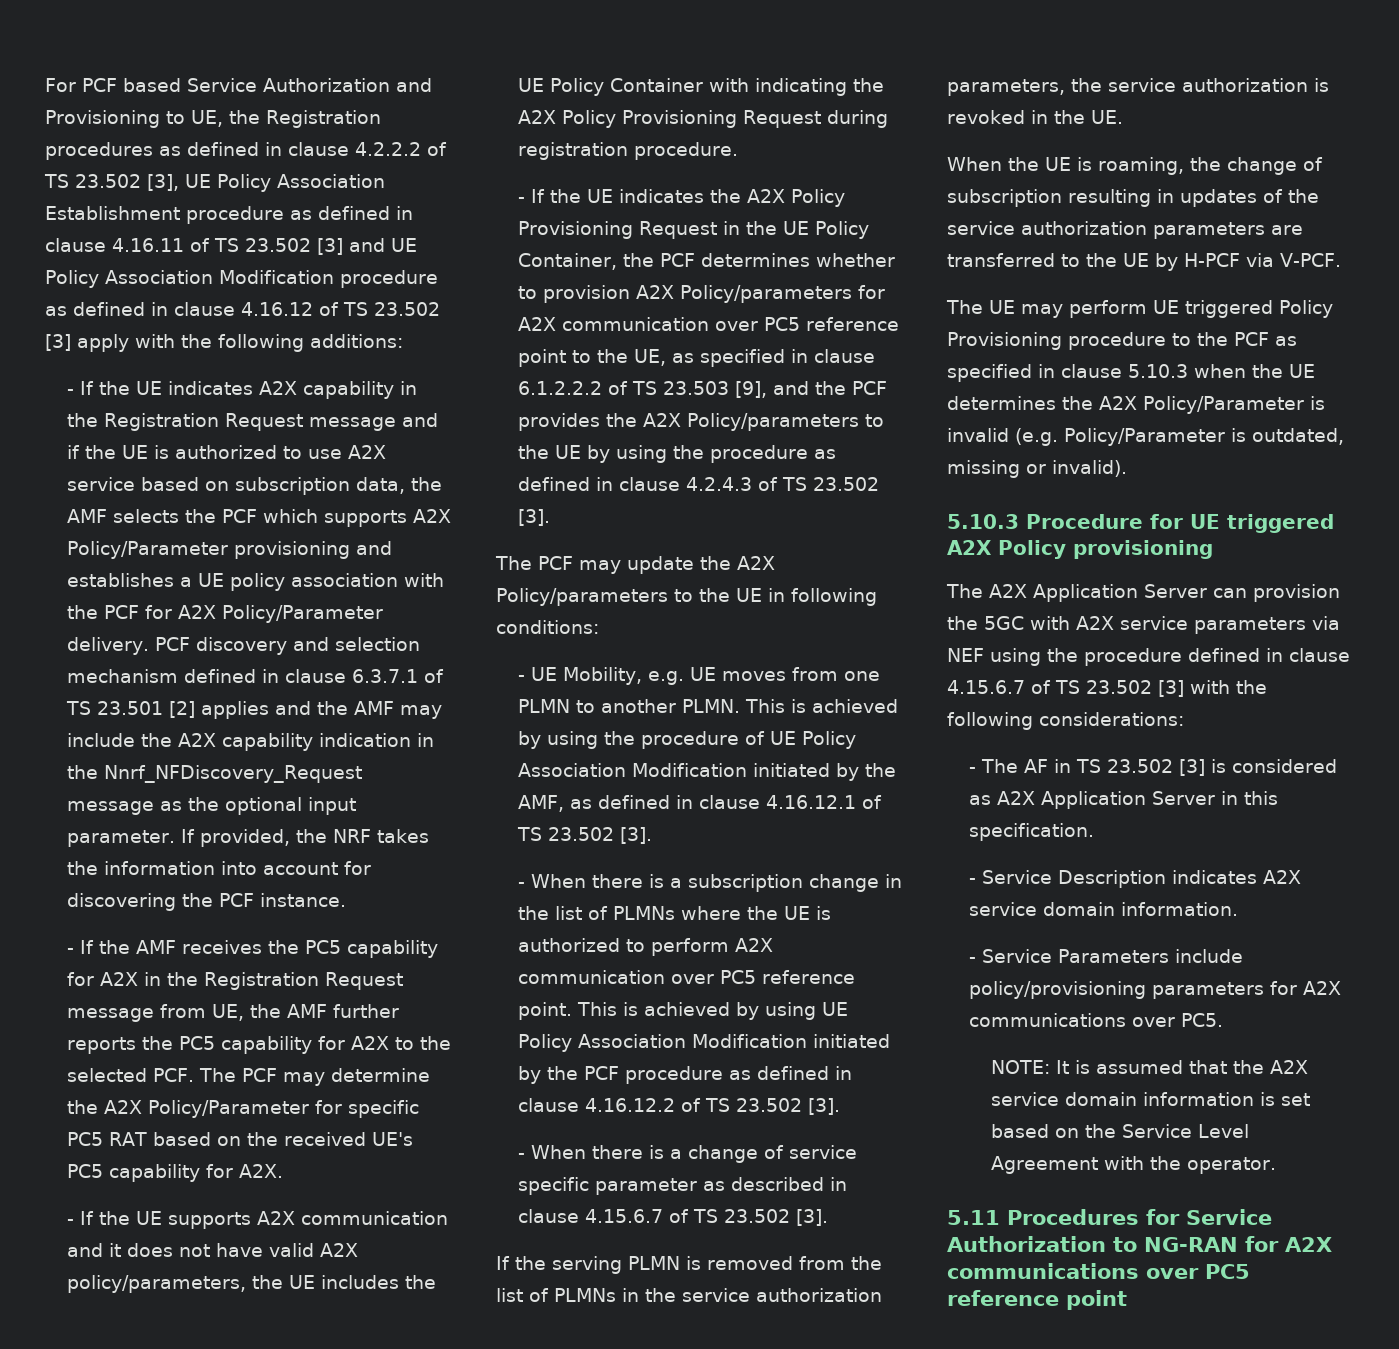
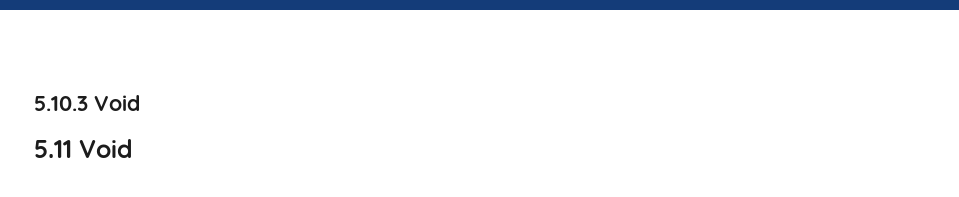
- For PCF based Service Authorization and Provisioning to UE, the Registration procedures as defined in clause 4.2.2.2 of TS 23.502 [3], UE Policy Association Establishment procedure as defined in clause 4.16.11 of TS 23.502 [3] and UE Policy Association Modification procedure as defined in clause 4.16.12 of TS 23.502 [3] apply with the following additions:
- - If the UE indicates A2X capability in the Registration Request message and if the UE is authorized to use A2X service based on subscription data, the AMF selects the PCF which supports A2X Policy/Parameter provisioning and establishes a UE policy association with the PCF for A2X Policy/Parameter delivery. PCF discovery and selection mechanism defined in clause 6.3.7.1 of TS 23.501 [2] applies and the AMF may include the A2X capability indication in the Nnrf_NFDiscovery_Request message as the optional input parameter. If provided, the NRF takes the information into account for discovering the PCF instance.
- - If the AMF receives the PC5 capability for A2X in the Registration Request message from UE, the AMF further reports the PC5 capability for A2X to the selected PCF. The PCF may determine the A2X Policy/Parameter for specific PC5 RAT based on the received UE's PC5 capability for A2X.
- - If the UE supports A2X communication and it does not have valid A2X policy/parameters, the UE includes the UE Policy Container with indicating the A2X Policy Provisioning Request during registration procedure.
- - If the UE indicates the A2X Policy Provisioning Request in the UE Policy Container, the PCF determines whether to provision A2X Policy/parameters for A2X communication over PC5 reference point to the UE, as specified in clause 6.1.2.2.2 of TS 23.503 [9], and the PCF provides the A2X Policy/parameters to the UE by using the procedure as defined in clause 4.2.4.3 of TS 23.502 [3].
- The PCF may update the A2X Policy/parameters to the UE in following conditions:
- - UE Mobility, e.g. UE moves from one PLMN to another PLMN. This is achieved by using the procedure of UE Policy Association Modification initiated by the AMF, as defined in clause 4.16.12.1 of TS 23.502 [3].
- - When there is a subscription change in the list of PLMNs where the UE is authorized to perform A2X communication over PC5 reference point. This is achieved by using UE Policy Association Modification initiated by the PCF procedure as defined in clause 4.16.12.2 of TS 23.502 [3].
- - When there is a change of service specific parameter as described in clause 4.15.6.7 of TS 23.502 [3].
- If the serving PLMN is removed from the list of PLMNs in the service authorization parameters, the service authorization is revoked in the UE.
- When the UE is roaming, the change of subscription resulting in updates of the service authorization parameters are transferred to the UE by H-PCF via V-PCF.
- The UE may perform UE triggered Policy Provisioning procedure to the PCF as specified in clause 5.10.3 when the UE determines the A2X Policy/Parameter is invalid (e.g. Policy/Parameter is outdated, missing or invalid).
- 5.10.3 Procedure for UE triggered A2X Policy provisioning
- The A2X Application Server can provision the 5GC with A2X service parameters via NEF using the procedure defined in clause 4.15.6.7 of TS 23.502 [3] with the following considerations:
- - The AF in TS 23.502 [3] is considered as A2X Application Server in this specification.
- - Service Description indicates A2X service domain information.
- - Service Parameters include policy/provisioning parameters for A2X communications over PC5.
- NOTE: It is assumed that the A2X service domain information is set based on the Service Level Agreement with the operator.
- 5.11 Procedures for Service Authorization to NG-RAN for A2X communications over PC5 reference point
+ 5.10.3 Void
+ 5.11 Void

